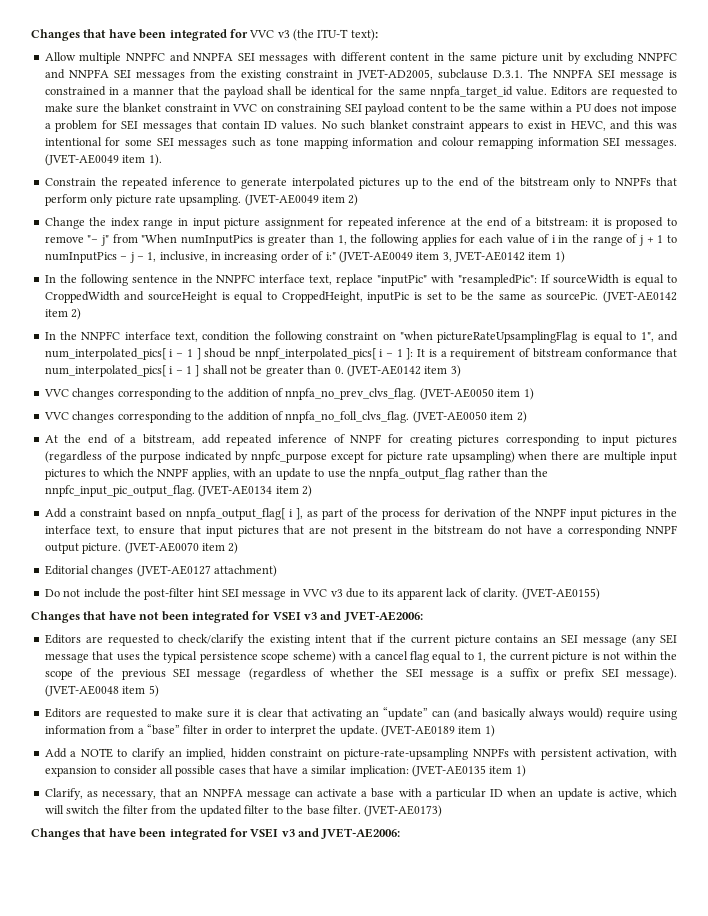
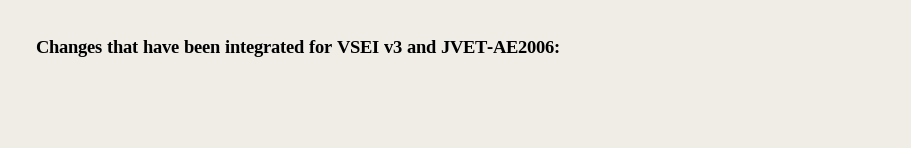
- Changes that have been integrated for VVC v3 (the ITU-T text):
- Allow multiple NNPFC and NNPFA SEI messages with different content in the same picture unit by excluding NNPFC and NNPFA SEI messages from the existing constraint in JVET-AD2005, subclause D.3.1. The NNPFA SEI message is constrained in a manner that the payload shall be identical for the same nnpfa_target_id value. Editors are requested to make sure the blanket constraint in VVC on constraining SEI payload content to be the same within a PU does not impose a problem for SEI messages that contain ID values. No such blanket constraint appears to exist in HEVC, and this was intentional for some SEI messages such as tone mapping information and colour remapping information SEI messages. (JVET-AE0049 item 1).
- Constrain the repeated inference to generate interpolated pictures up to the end of the bitstream only to NNPFs that perform only picture rate upsampling. (JVET-AE0049 item 2)
- Change the index range in input picture assignment for repeated inference at the end of a bitstream: it is proposed to remove "− j" from "When numInputPics is greater than 1, the following applies for each value of i in the range of j + 1 to numInputPics − j − 1, inclusive, in increasing order of i:" (JVET-AE0049 item 3, JVET-AE0142 item 1)
- In the following sentence in the NNPFC interface text, replace "inputPic" with "resampledPic": If sourceWidth is equal to CroppedWidth and sourceHeight is equal to CroppedHeight, inputPic is set to be the same as sourcePic. (JVET-AE0142 item 2)
- In the NNPFC interface text, condition the following constraint on "when pictureRateUpsamplingFlag is equal to 1", and num_interpolated_pics[ i − 1 ] shoud be nnpf_interpolated_pics[ i − 1 ]: It is a requirement of bitstream conformance that num_interpolated_pics[ i − 1 ] shall not be greater than 0. (JVET-AE0142 item 3)
- VVC changes corresponding to the addition of nnpfa_no_prev_clvs_flag. (JVET-AE0050 item 1)
- VVC changes corresponding to the addition of nnpfa_no_foll_clvs_flag. (JVET-AE0050 item 2)
- At the end of a bitstream, add repeated inference of NNPF for creating pictures corresponding to input pictures (regardless of the purpose indicated by nnpfc_purpose except for picture rate upsampling) when there are multiple input pictures to which the NNPF applies, with an update to use the nnpfa_output_flag rather than the nnpfc_input_pic_output_flag. (JVET-AE0134 item 2)
- Add a constraint based on nnpfa_output_flag[ i ], as part of the process for derivation of the NNPF input pictures in the interface text, to ensure that input pictures that are not present in the bitstream do not have a corresponding NNPF output picture. (JVET-AE0070 item 2)
- Editorial changes (JVET-AE0127 attachment)
- Do not include the post-filter hint SEI message in VVC v3 due to its apparent lack of clarity. (JVET-AE0155)
- Changes that have not been integrated for VSEI v3 and JVET-AE2006:
- Editors are requested to check/clarify the existing intent that if the current picture contains an SEI message (any SEI message that uses the typical persistence scope scheme) with a cancel flag equal to 1, the current picture is not within the scope of the previous SEI message (regardless of whether the SEI message is a suffix or prefix SEI message). (JVET-AE0048 item 5)
- Editors are requested to make sure it is clear that activating an “update” can (and basically always would) require using information from a “base” filter in order to interpret the update. (JVET-AE0189 item 1)
- Add a NOTE to clarify an implied, hidden constraint on picture-rate-upsampling NNPFs with persistent activation, with expansion to consider all possible cases that have a similar implication: (JVET-AE0135 item 1)
- Clarify, as necessary, that an NNPFA message can activate a base with a particular ID when an update is active, which will switch the filter from the updated filter to the base filter. (JVET-AE0173)

